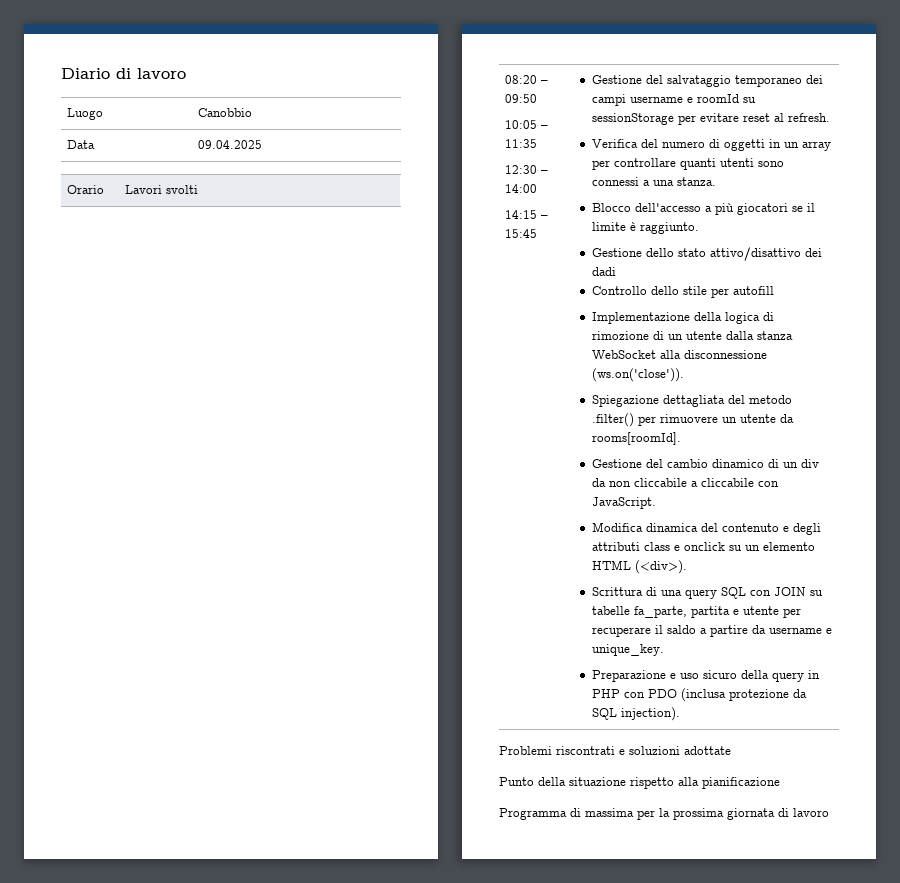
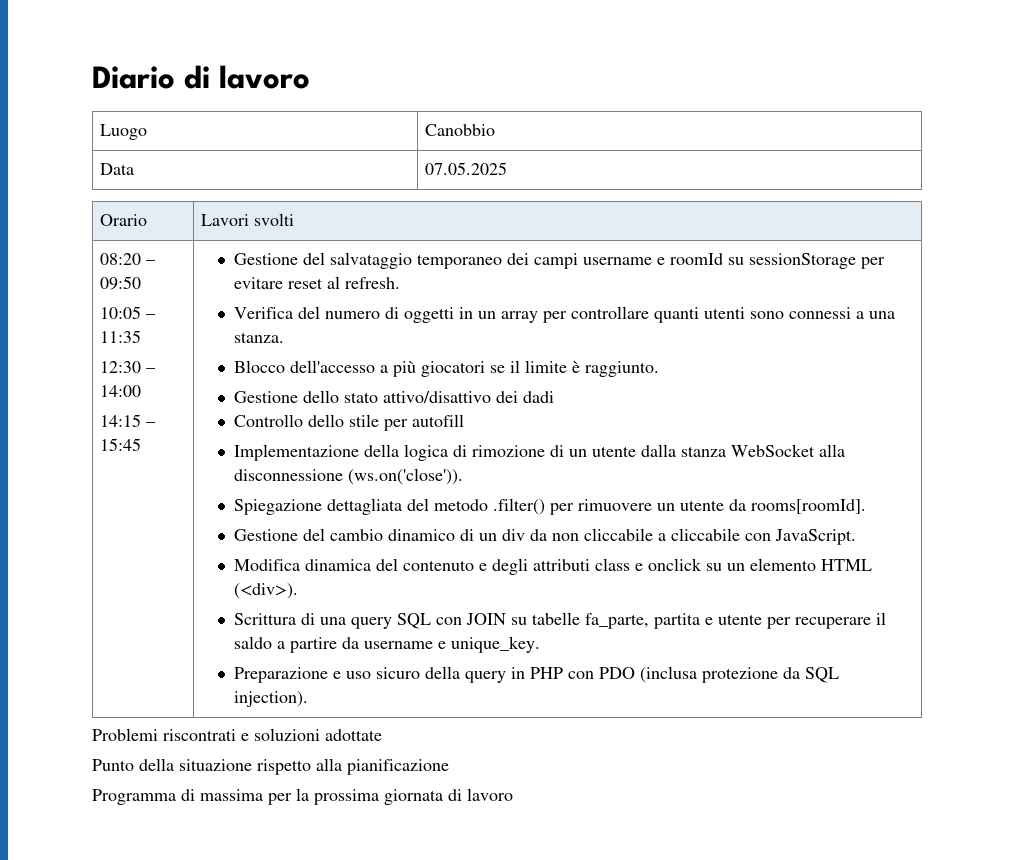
- Data | 09.04.2025
+ Data | 07.05.2025

